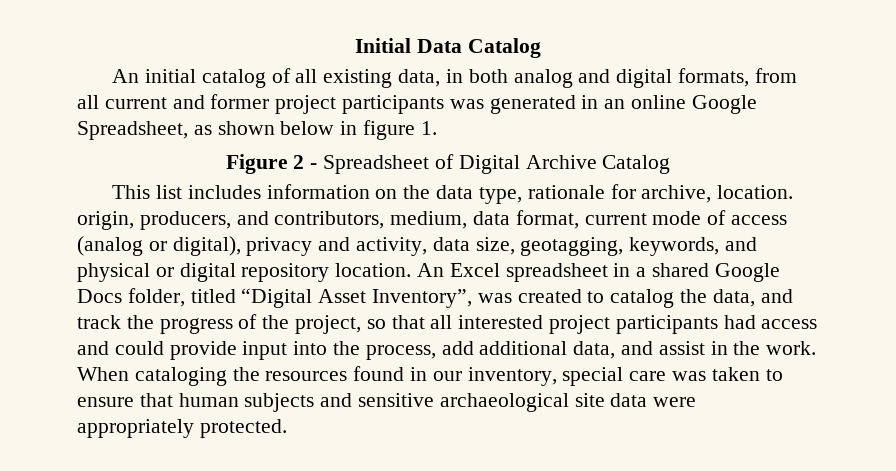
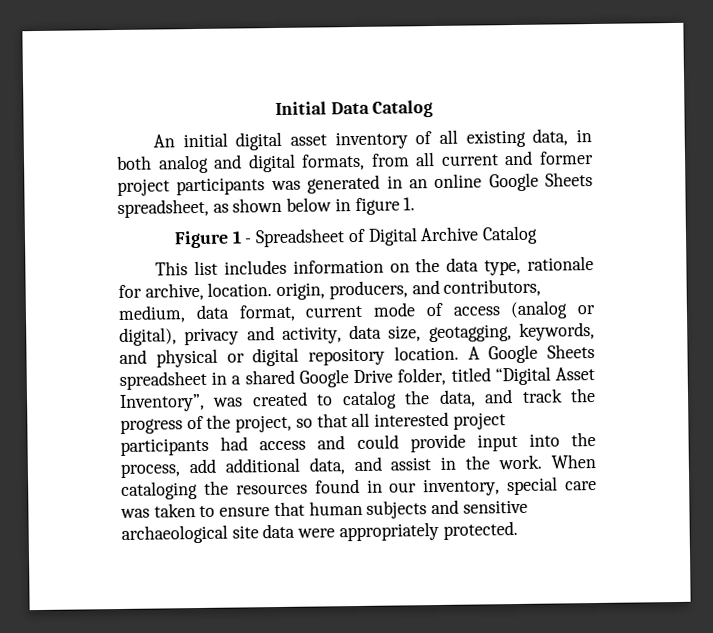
- An initial catalog of all existing data, in both analog and digital formats, from all current and former project participants was generated in an online Google Spreadsheet, as shown below in figure 1.
+ An initial digital asset inventory of all existing data, in both analog and digital formats, from all current and former project participants was generated in an online Google Sheets spreadsheet, as shown below in figure 1.
- Figure 2 - Spreadsheet of Digital Archive Catalog
+ Figure 1 - Spreadsheet of Digital Archive Catalog
- An Excel spreadsheet in a shared Google Docs folder, titled “Digital Asset Inventory”, was created to catalog the data, and track the progress of the project, so that all interested project participants had access and could provide input into the process, add additional data, and assist in the work.
+ A Google Sheets spreadsheet in a shared Google Drive folder, titled “Digital Asset Inventory”, was created to catalog the data, and track the progress of the project, so that all interested project participants had access and could provide input into the process, add additional data, and assist in the work.

